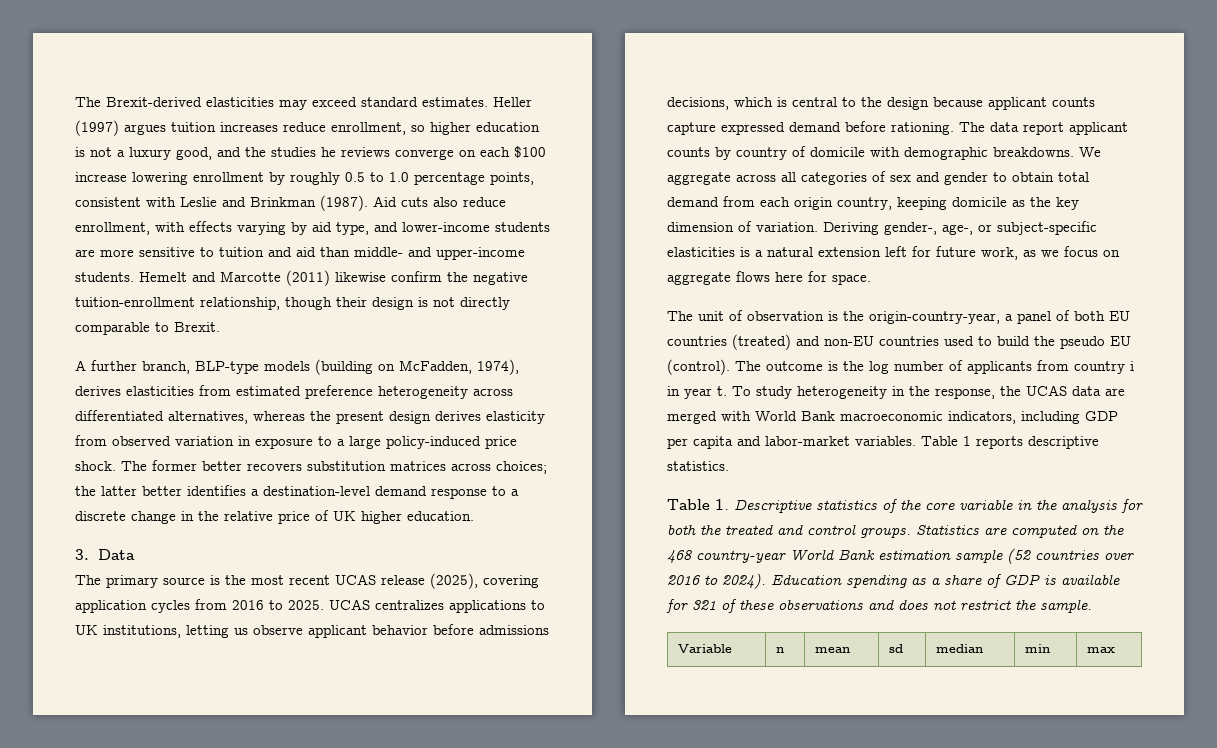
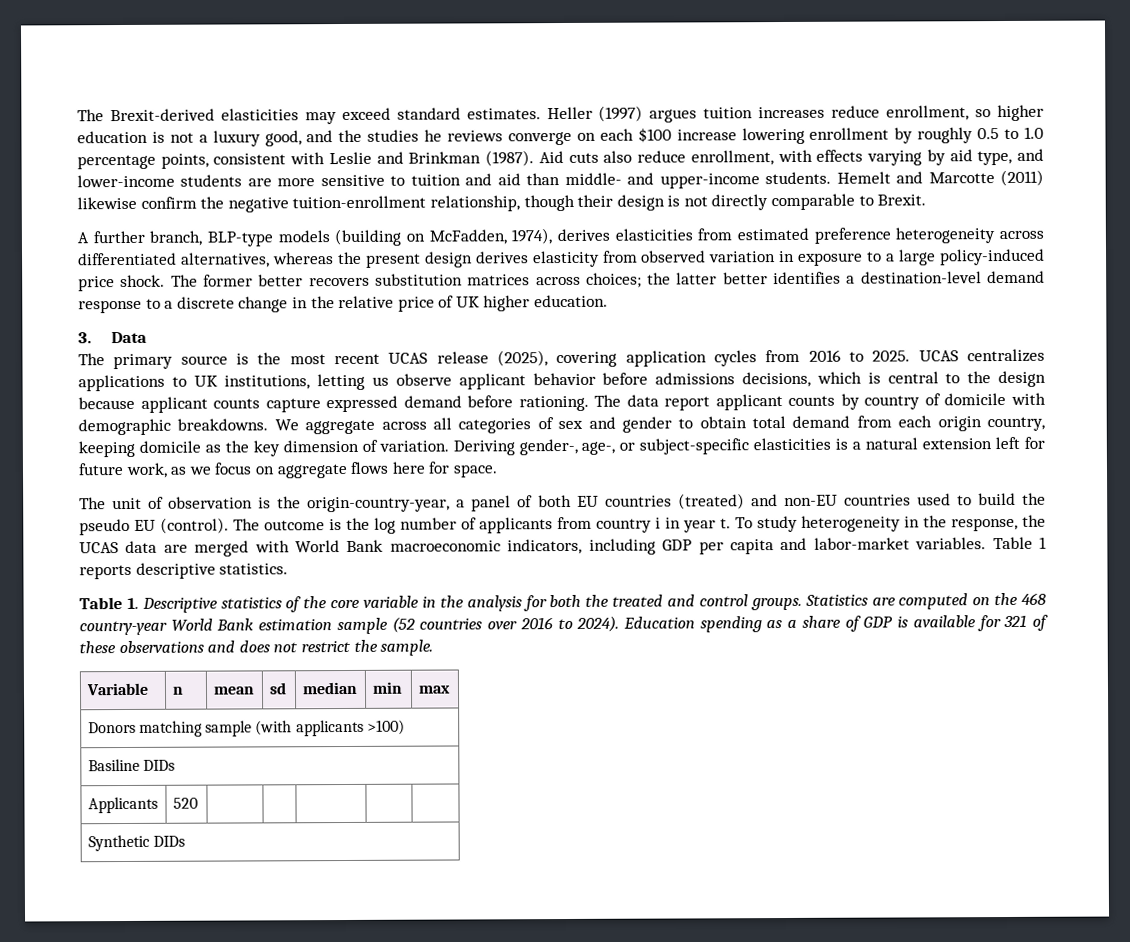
+ Donors matching sample (with applicants >100)
+ Basiline DIDs
+ Applicants | 520 | | | | |
+ Synthetic DIDs

